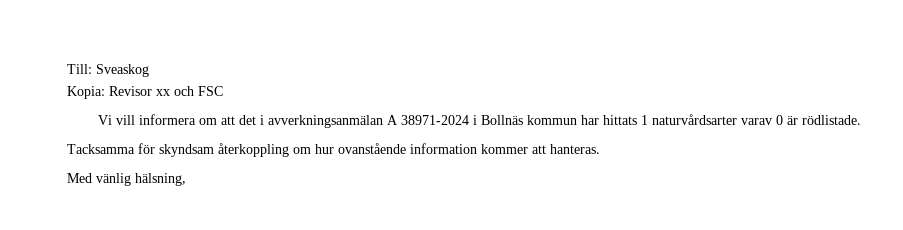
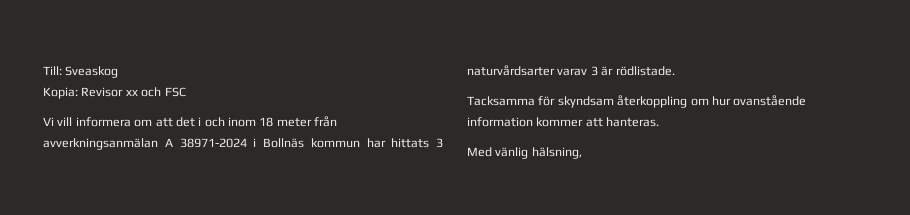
- Vi vill informera om att det i avverkningsanmälan A 38971-2024 i Bollnäs kommun har hittats 1 naturvårdsarter varav 0 är rödlistade.
+ Vi vill informera om att det i och inom 18 meter från avverkningsanmälan A 38971-2024 i Bollnäs kommun har hittats 3 naturvårdsarter varav 3 är rödlistade.

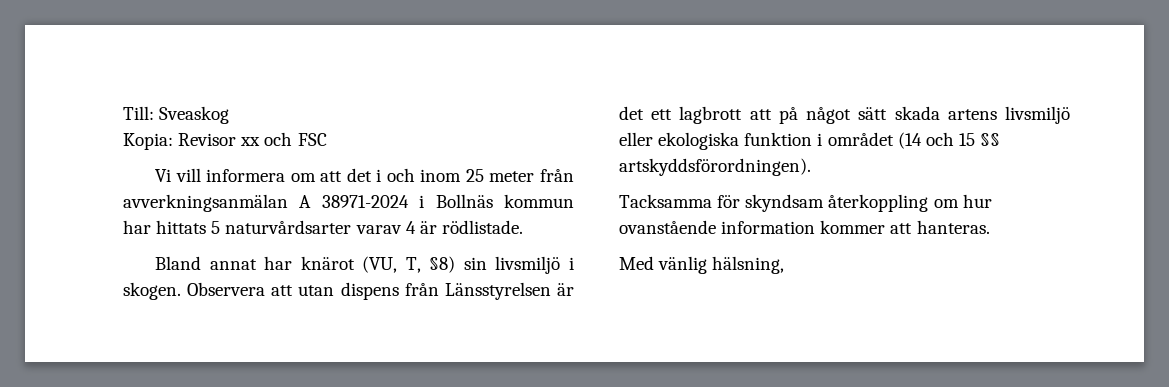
- Vi vill informera om att det i och inom 18 meter från avverkningsanmälan A 38971-2024 i Bollnäs kommun har hittats 3 naturvårdsarter varav 3 är rödlistade.
+ Vi vill informera om att det i och inom 25 meter från avverkningsanmälan A 38971-2024 i Bollnäs kommun har hittats 5 naturvårdsarter varav 4 är rödlistade.
+ Bland annat har knärot (VU, T, §8) sin livsmiljö i skogen. Observera att utan dispens från Länsstyrelsen är det ett lagbrott att på något sätt skada artens livsmiljö eller ekologiska funktion i området (14 och 15 §§ artskyddsförordningen).

